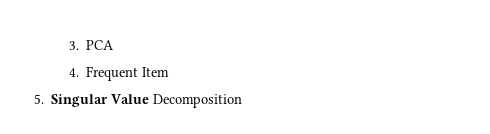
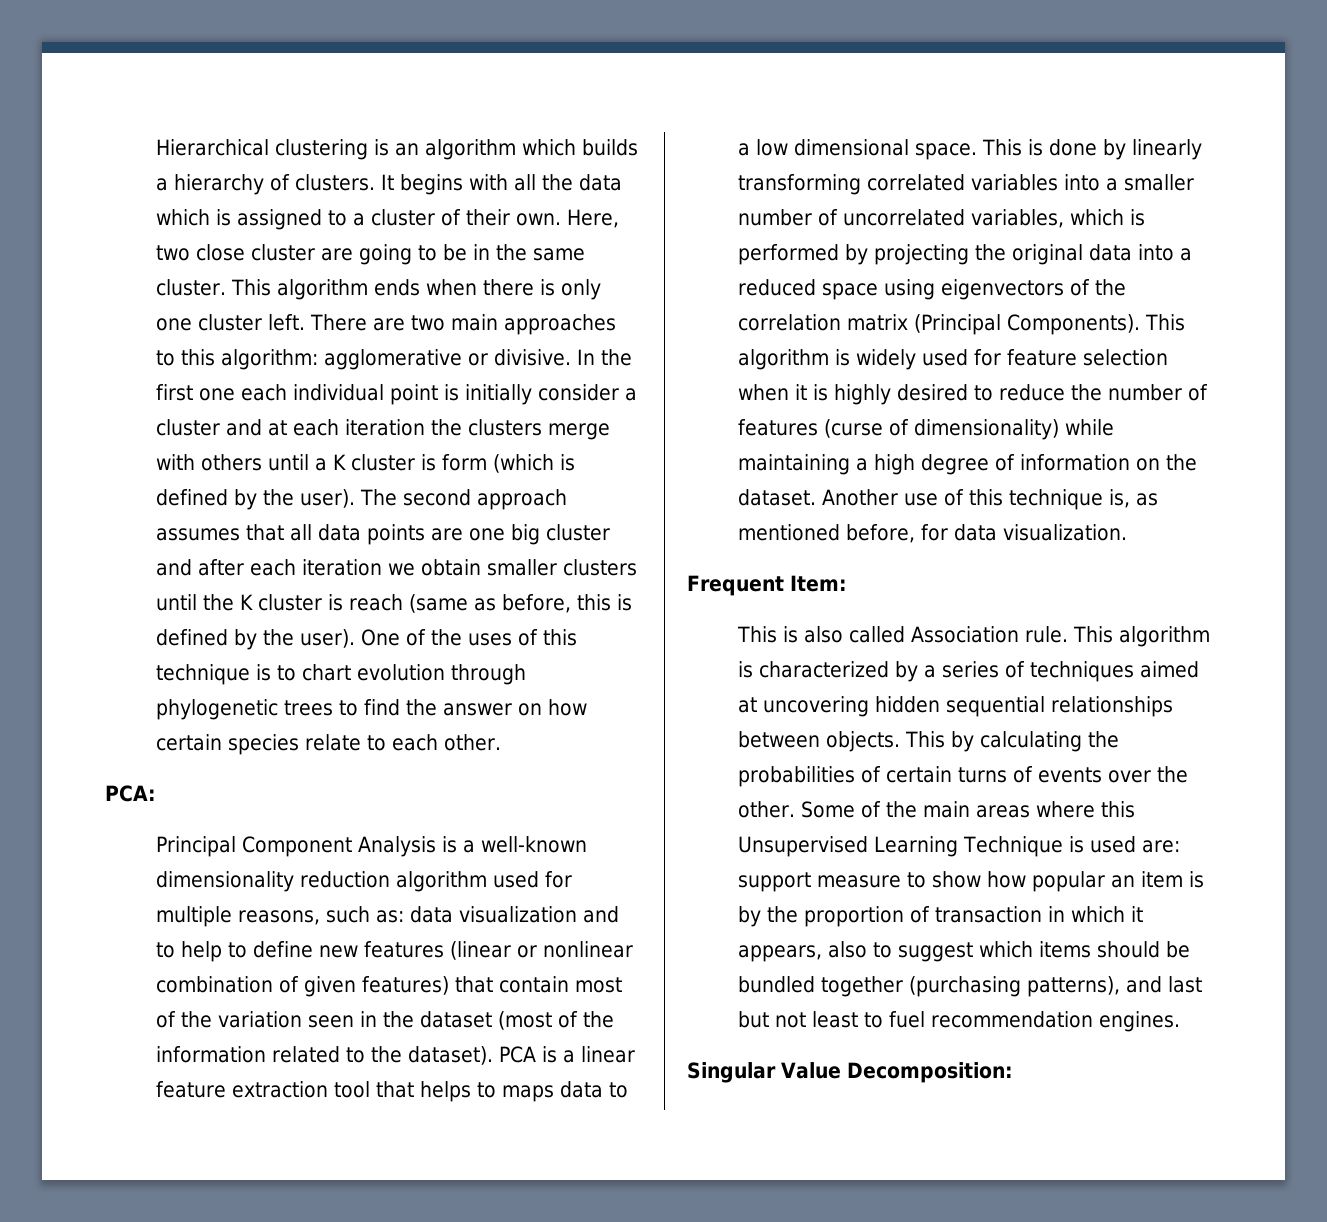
- 3. PCA
- 4. Frequent Item
- 5. Singular Value Decomposition
+ Hierarchical clustering is an algorithm which builds a hierarchy of clusters. It begins with all the data which is assigned to a cluster of their own. Here, two close cluster are going to be in the same cluster. This algorithm ends when there is only one cluster left. There are two main approaches to this algorithm: agglomerative or divisive. In the first one each individual point is initially consider a cluster and at each iteration the clusters merge with others until a K cluster is form (which is defined by the user). The second approach assumes that all data points are one big cluster and after each iteration we obtain smaller clusters until the K cluster is reach (same as before, this is defined by the user). One of the uses of this technique is to chart evolution through phylogenetic trees to find the answer on how certain species relate to each other.
+ PCA:
+ Principal Component Analysis is a well-known dimensionality reduction algorithm used for multiple reasons, such as: data visualization and to help to define new features (linear or nonlinear combination of given features) that contain most of the variation seen in the dataset (most of the information related to the dataset). PCA is a linear feature extraction tool that helps to maps data to a low dimensional space. This is done by linearly transforming correlated variables into a smaller number of uncorrelated variables, which is performed by projecting the original data into a reduced space using eigenvectors of the correlation matrix (Principal Components). This algorithm is widely used for feature selection when it is highly desired to reduce the number of features (curse of dimensionality) while maintaining a high degree of information on the dataset. Another use of this technique is, as mentioned before, for data visualization.
+ Frequent Item:
+ This is also called Association rule. This algorithm is characterized by a series of techniques aimed at uncovering hidden sequential relationships between objects. This by calculating the probabilities of certain turns of events over the other. Some of the main areas where this Unsupervised Learning Technique is used are: support measure to show how popular an item is by the proportion of transaction in which it appears, also to suggest which items should be bundled together (purchasing patterns), and last but not least to fuel recommendation engines.
+ Singular Value Decomposition:

